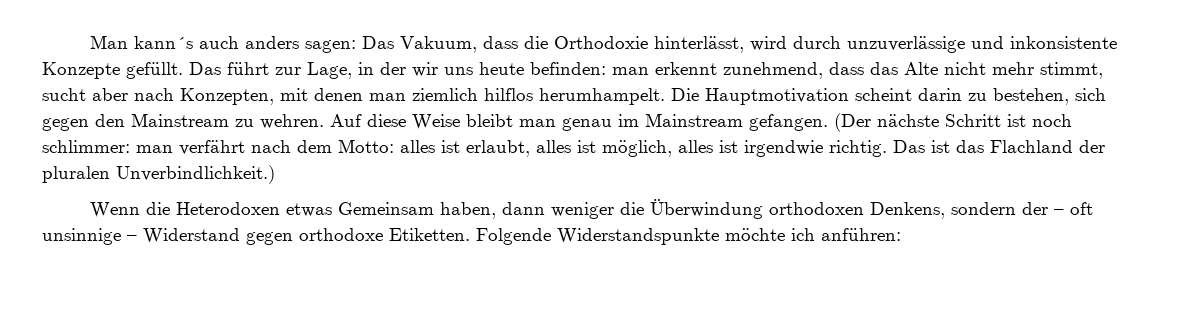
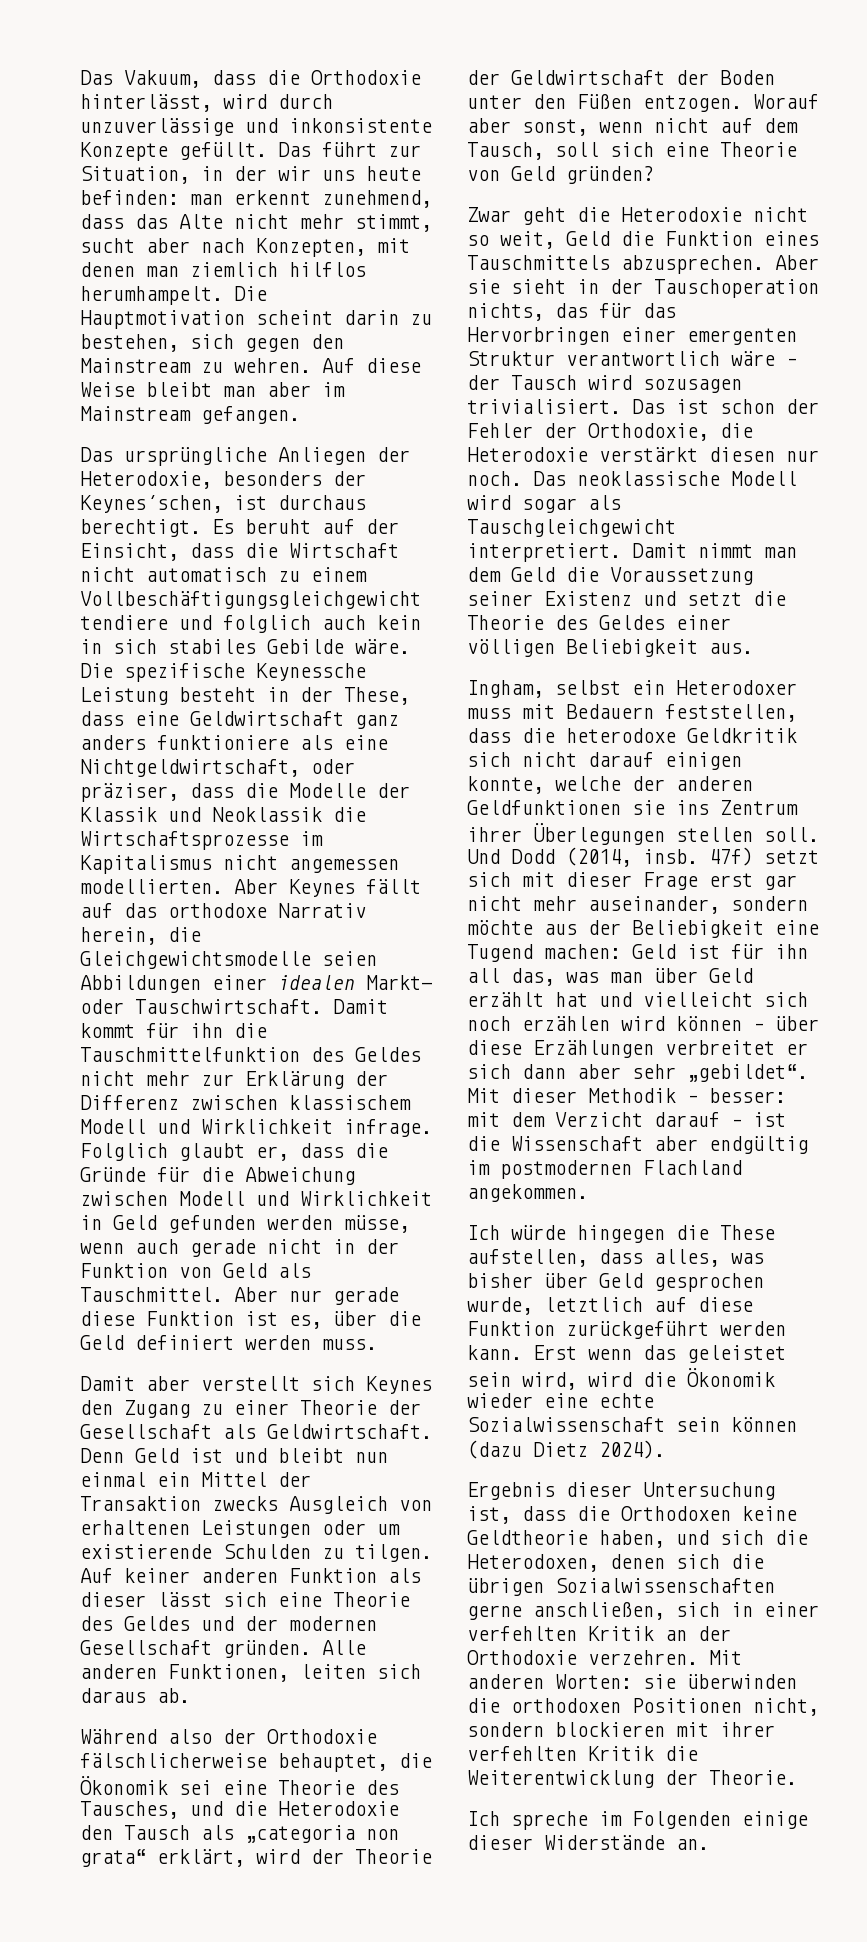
- Man kann´s auch anders sagen: Das Vakuum, dass die Orthodoxie hinterlässt, wird durch unzuverlässige und inkonsistente Konzepte gefüllt.
+ Das Vakuum, dass die Orthodoxie hinterlässt, wird durch unzuverlässige und inkonsistente Konzepte gefüllt.
- Das führt zur Lage, in der wir uns heute befinden: man erkennt zunehmend, dass das Alte nicht mehr stimmt, sucht aber nach Konzepten, mit denen man ziemlich hilflos herumhampelt.
+ Das führt zur Situation, in der wir uns heute befinden: man erkennt zunehmend, dass das Alte nicht mehr stimmt, sucht aber nach Konzepten, mit denen man ziemlich hilflos herumhampelt.
- Auf diese Weise bleibt man genau im Mainstream gefangen. (Der nächste Schritt ist noch schlimmer: man verfährt nach dem Motto: alles ist erlaubt, alles ist möglich, alles ist irgendwie richtig. Das ist das Flachland der pluralen Unverbindlichkeit.)
- Wenn die Heterodoxen etwas Gemeinsam haben, dann weniger die Überwindung orthodoxen Denkens, sondern der – oft unsinnige – Widerstand gegen orthodoxe Etiketten. Folgende Widerstandspunkte möchte ich anführen:
+ Auf diese Weise bleibt man aber im Mainstream gefangen.
+ Das ursprüngliche Anliegen der Heterodoxie, besonders der Keynes´schen, ist durchaus berechtigt. Es beruht auf der Einsicht, dass die Wirtschaft nicht automatisch zu einem Vollbeschäftigungsgleichgewicht tendiere und folglich auch kein in sich stabiles Gebilde wäre. Die spezifische Keynessche Leistung besteht in der These, dass eine Geldwirtschaft ganz anders funktioniere als eine Nichtgeldwirtschaft, oder präziser, dass die Modelle der Klassik und Neoklassik die Wirtschaftsprozesse im Kapitalismus nicht angemessen modellierten. Aber Keynes fällt auf das orthodoxe Narrativ herein, die Gleichgewichtsmodelle seien Abbildungen einer idealen Markt- oder Tauschwirtschaft. Damit kommt für ihn die Tauschmittelfunktion des Geldes nicht mehr zur Erklärung der Differenz zwischen klassischem Modell und Wirklichkeit infrage. Folglich glaubt er, dass die Gründe für die Abweichung zwischen Modell und Wirklichkeit in Geld gefunden werden müsse, wenn auch gerade nicht in der Funktion von Geld als Tauschmittel. Aber nur gerade diese Funktion ist es, über die Geld definiert werden muss.
+ Damit aber verstellt sich Keynes den Zugang zu einer Theorie der Gesellschaft als Geldwirtschaft. Denn Geld ist und bleibt nun einmal ein Mittel der Transaktion zwecks Ausgleich von erhaltenen Leistungen oder um existierende Schulden zu tilgen. Auf keiner anderen Funktion als dieser lässt sich eine Theorie des Geldes und der modernen Gesellschaft gründen. Alle anderen Funktionen, leiten sich daraus ab.
+ Während also der Orthodoxie fälschlicherweise behauptet, die Ökonomik sei eine Theorie des Tausches, und die Heterodoxie den Tausch als „categoria non grata“ erklärt, wird der Theorie der Geldwirtschaft der Boden unter den Füßen entzogen. Worauf aber sonst, wenn nicht auf dem Tausch, soll sich eine Theorie von Geld gründen?
+ Zwar geht die Heterodoxie nicht so weit, Geld die Funktion eines Tauschmittels abzusprechen. Aber sie sieht in der Tauschoperation nichts, das für das Hervorbringen einer emergenten Struktur verantwortlich wäre – der Tausch wird sozusagen trivialisiert. Das ist schon der Fehler der Orthodoxie, die Heterodoxie verstärkt diesen nur noch. Das neoklassische Modell wird sogar als Tauschgleichgewicht interpretiert. Damit nimmt man dem Geld die Voraussetzung seiner Existenz und setzt die Theorie des Geldes einer völligen Beliebigkeit aus.
+ Ingham, selbst ein Heterodoxer muss mit Bedauern feststellen, dass die heterodoxe Geldkritik sich nicht darauf einigen konnte, welche der anderen Geldfunktionen sie ins Zentrum ihrer Überlegungen stellen soll. Und Dodd (2014, insb. 47f) setzt sich mit dieser Frage erst gar nicht mehr auseinander, sondern möchte aus der Beliebigkeit eine Tugend machen: Geld ist für ihn all das, was man über Geld erzählt hat und vielleicht sich noch erzählen wird können – über diese Erzählungen verbreitet er sich dann aber sehr „gebildet“. Mit dieser Methodik – besser: mit dem Verzicht darauf – ist die Wissenschaft aber endgültig im postmodernen Flachland angekommen.
+ Ich würde hingegen die These aufstellen, dass alles, was bisher über Geld gesprochen wurde, letztlich auf diese Funktion zurückgeführt werden kann. Erst wenn das geleistet sein wird, wird die Ökonomik wieder eine echte Sozialwissenschaft sein können (dazu Dietz 2024).
+ Ergebnis dieser Untersuchung ist, dass die Orthodoxen keine Geldtheorie haben, und sich die Heterodoxen, denen sich die übrigen Sozialwissenschaften gerne anschließen, sich in einer verfehlten Kritik an der Orthodoxie verzehren. Mit anderen Worten: sie überwinden die orthodoxen Positionen nicht, sondern blockieren mit ihrer verfehlten Kritik die Weiterentwicklung der Theorie.
+ Ich spreche im Folgenden einige dieser Widerstände an.

